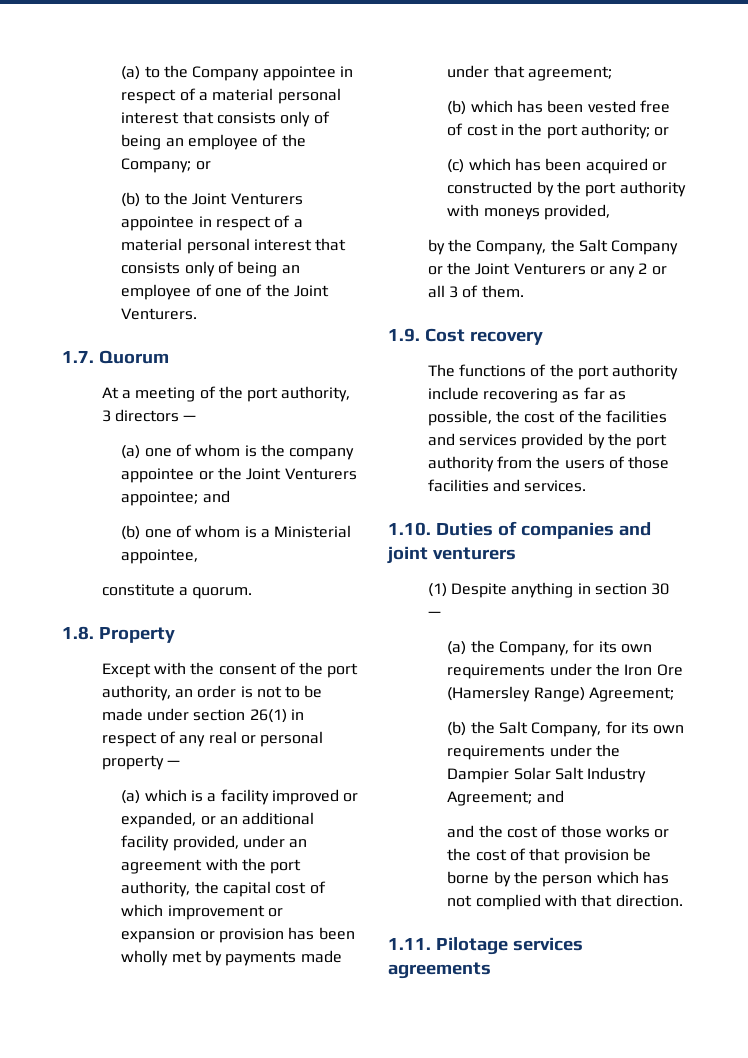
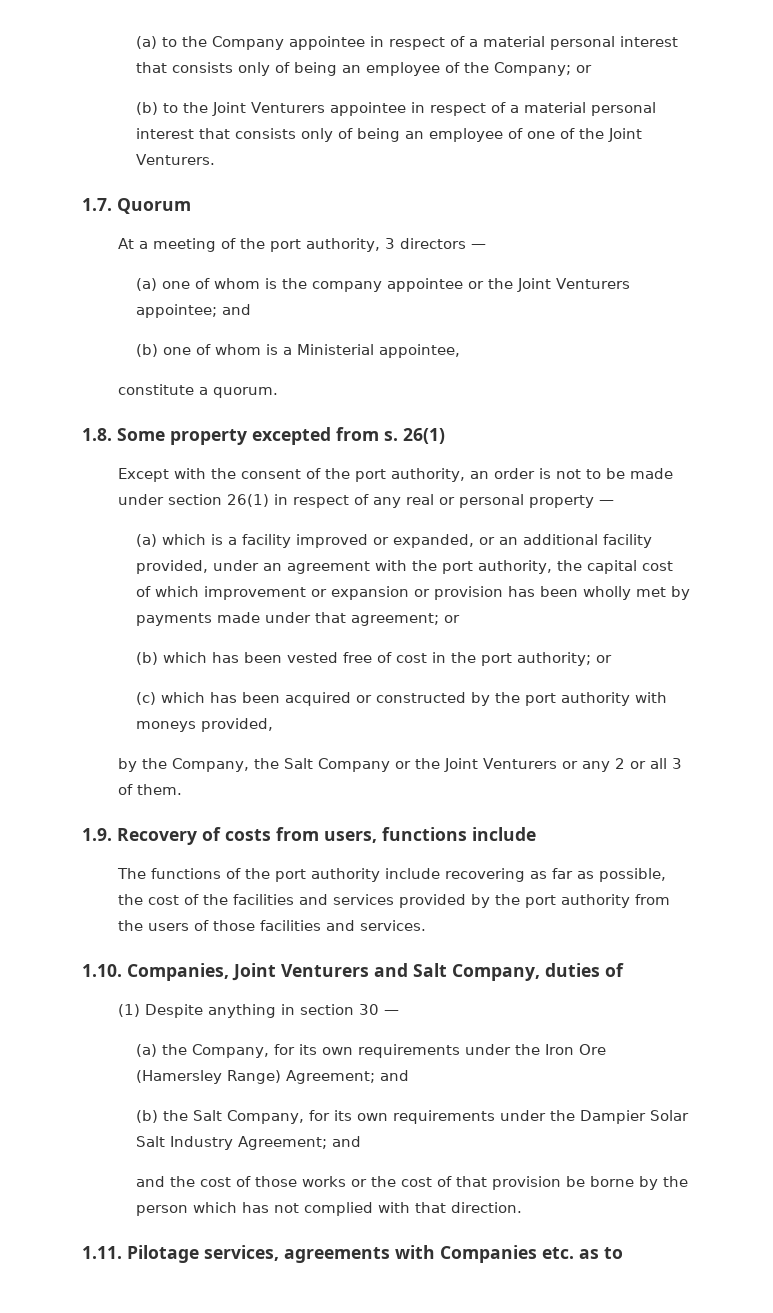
- 1.8. Property
+ 1.8. Some property excepted from s. 26(1)
- (a) which is a facility improved or expanded, or an additional facility provided, under an agreement with the port authority, the capital cost of which improvement or expansion or provision has been wholly met by payments made under that agreement;
+ (a) which is a facility improved or expanded, or an additional facility provided, under an agreement with the port authority, the capital cost of which improvement or expansion or provision has been wholly met by payments made under that agreement; or
- 1.9. Cost recovery
+ 1.9. Recovery of costs from users, functions include
- 1.10. Duties of companies and joint venturers
+ 1.10. Companies, Joint Venturers and Salt Company, duties of
- (a) the Company, for its own requirements under the Iron Ore (Hamersley Range) Agreement;
+ (a) the Company, for its own requirements under the Iron Ore (Hamersley Range) Agreement; and
- 1.11. Pilotage services agreements
+ 1.11. Pilotage services, agreements with Companies etc. as to

